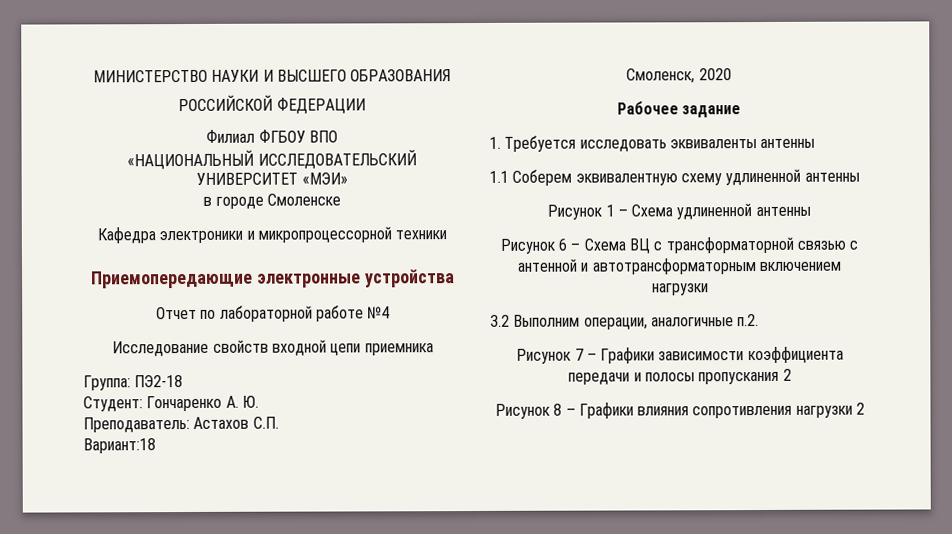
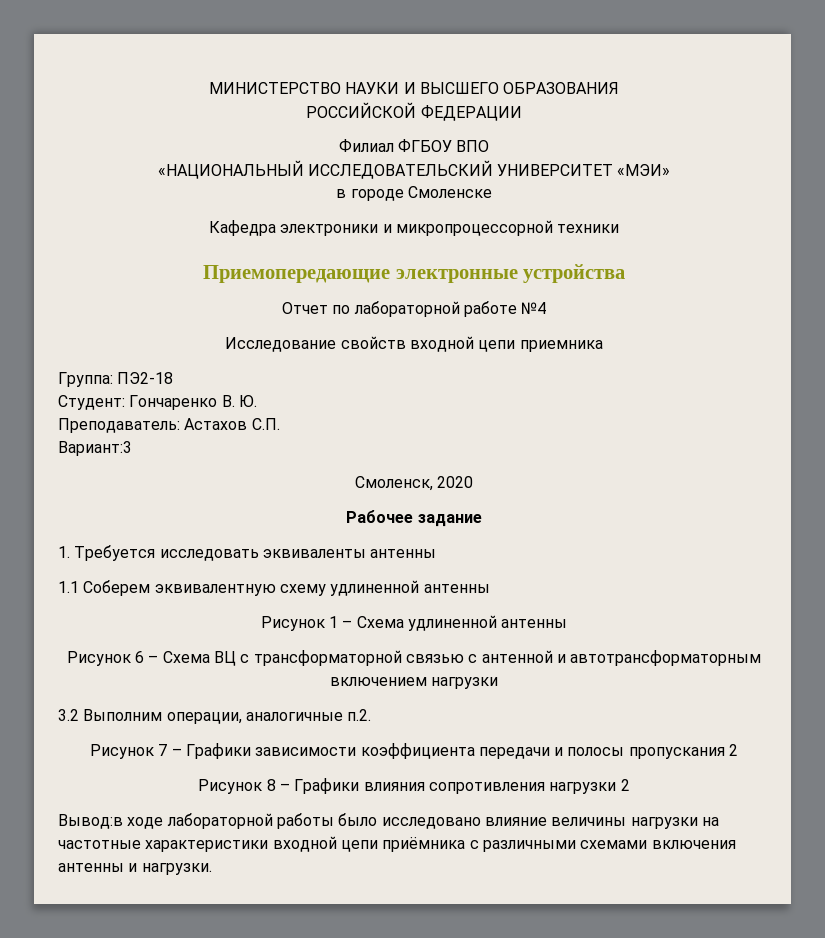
- Студент: Гончаренко А. Ю.
+ Студент: Гончаренко В. Ю.
- Вариант:18
+ Вариант:3
+ Вывод:в ходе лабораторной работы было исследовано влияние величины нагрузки на частотные характеристики входной цепи приёмника с различными схемами включения антенны и нагрузки.

